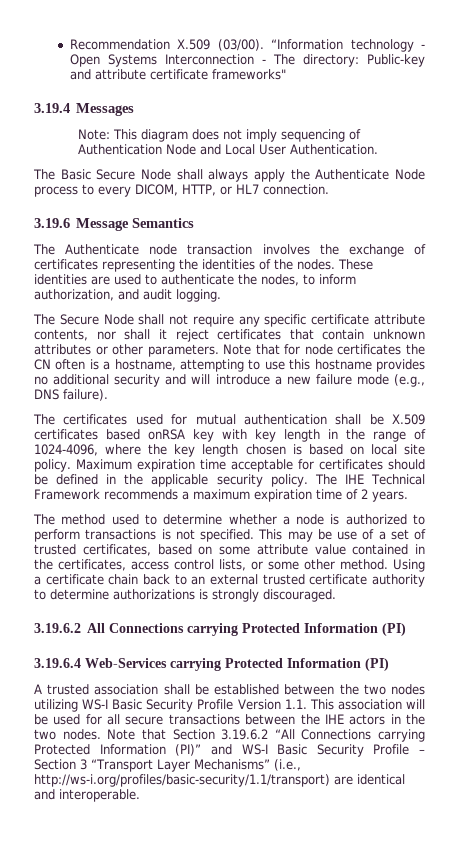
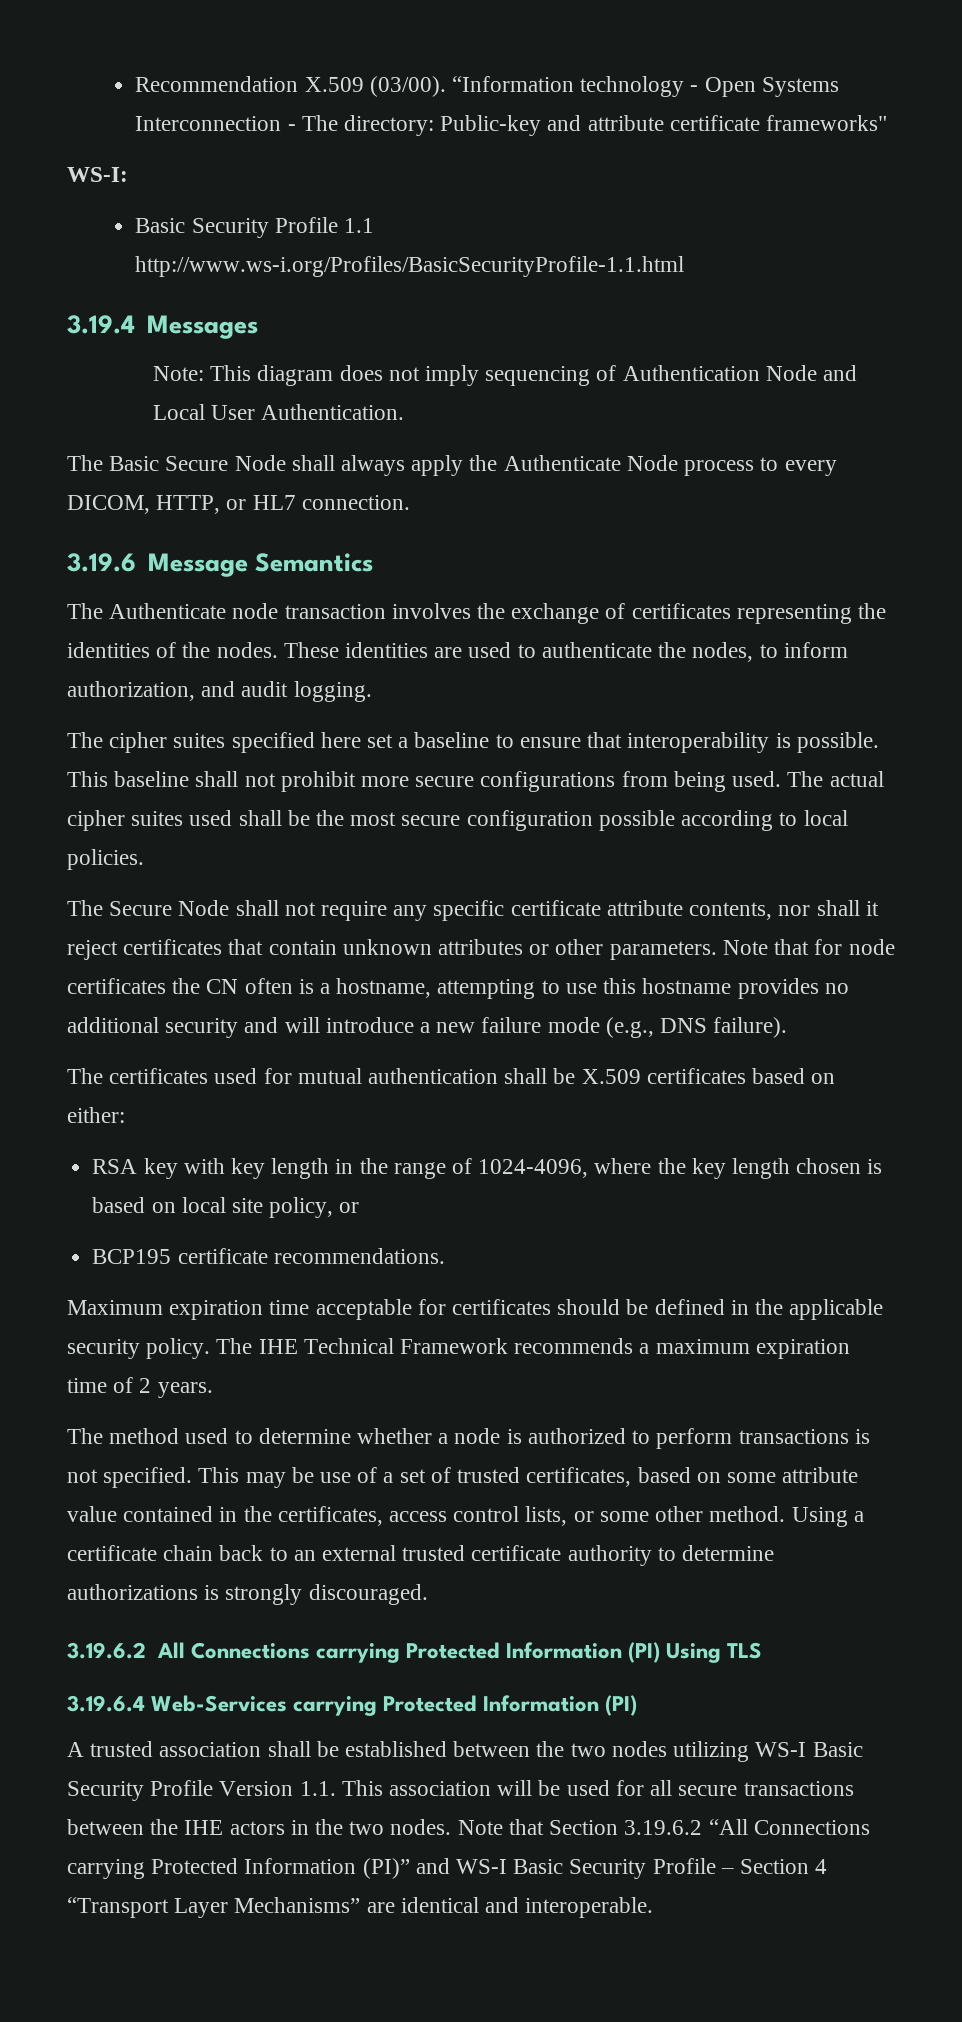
+ WS-I:
+ Basic Security Profile 1.1 http://www.ws-i.org/Profiles/BasicSecurityProfile-1.1.html
+ The cipher suites specified here set a baseline to ensure that interoperability is possible. This baseline shall not prohibit more secure configurations from being used. The actual cipher suites used shall be the most secure configuration possible according to local policies.
- The certificates used for mutual authentication shall be X.509 certificates based onRSA key with key length in the range of 1024-4096, where the key length chosen is based on local site policy. Maximum expiration time acceptable for certificates should be defined in the applicable security policy.
+ The certificates used for mutual authentication shall be X.509 certificates based on either:
+ RSA key with key length in the range of 1024-4096, where the key length chosen is based on local site policy, or
+ BCP195 certificate recommendations.
+ Maximum expiration time acceptable for certificates should be defined in the applicable security policy.
- 3.19.6.2 All Connections carrying Protected Information (PI)
+ 3.19.6.2 All Connections carrying Protected Information (PI) Using TLS
- Note that Section 3.19.6.2 “All Connections carrying Protected Information (PI)” and WS-I Basic Security Profile – Section 3 “Transport Layer Mechanisms” (i.e., http://ws-i.org/profiles/basic-security/1.1/transport) are identical and interoperable.
+ Note that Section 3.19.6.2 “All Connections carrying Protected Information (PI)” and WS-I Basic Security Profile – Section 4 “Transport Layer Mechanisms” are identical and interoperable.

